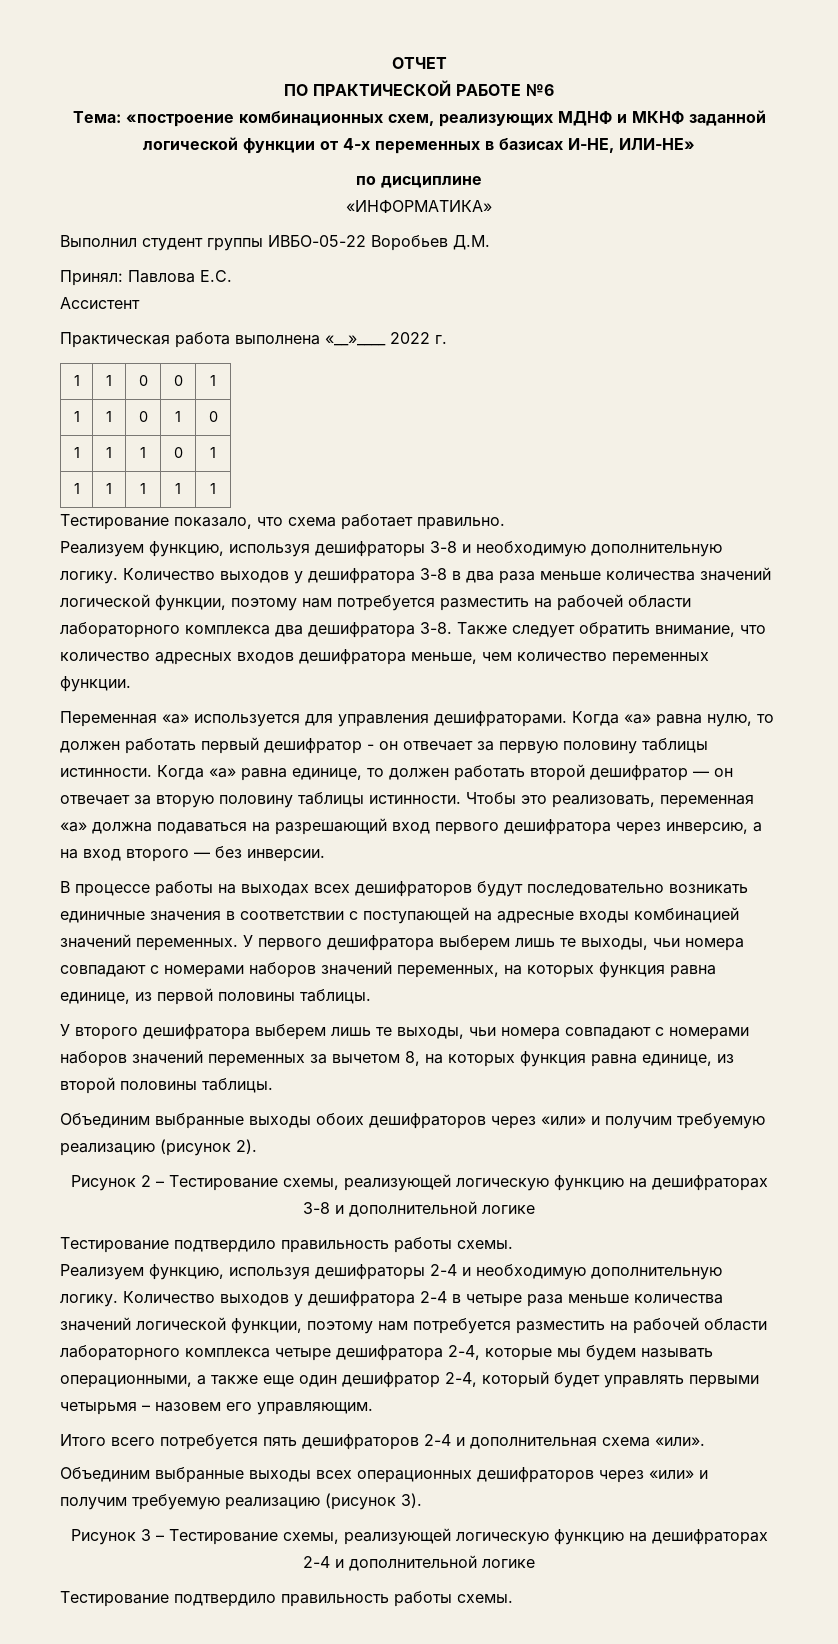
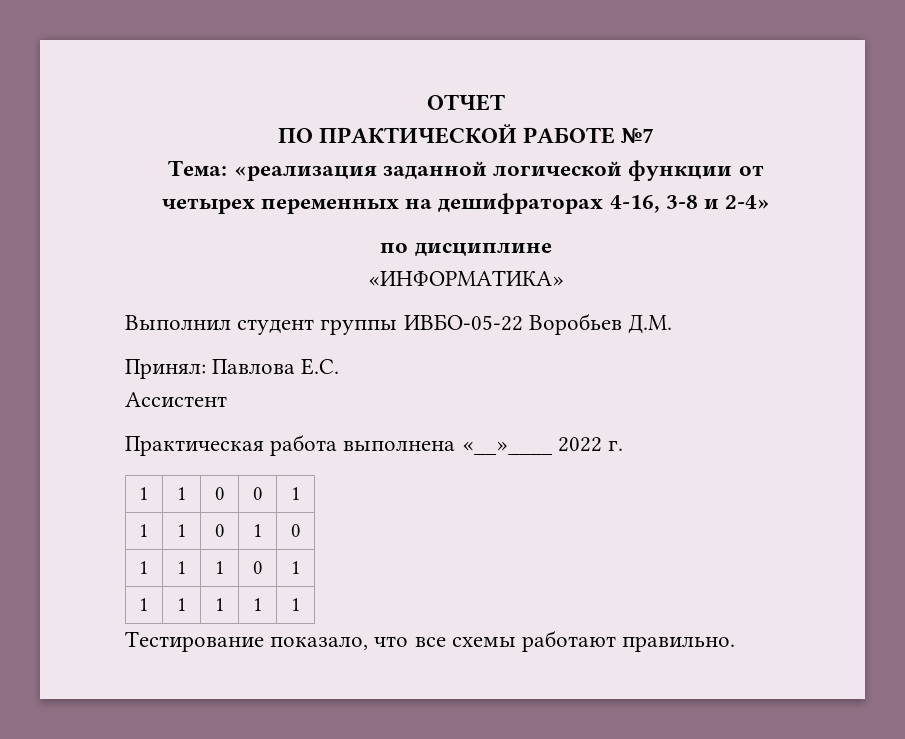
- ПО ПРАКТИЧЕСКОЙ РАБОТЕ №6
+ ПО ПРАКТИЧЕСКОЙ РАБОТЕ №7
- Тема: «построение комбинационных схем, реализующих МДНФ и МКНФ заданной логической функции от 4-х переменных в базисах И-НЕ, ИЛИ-НЕ»
+ Тема: «реализация заданной логической функции от четырех переменных на дешифраторах 4-16, 3-8 и 2-4»
- Тестирование показало, что схема работает правильно.
- Реализуем функцию, используя дешифраторы 3-8 и необходимую дополнительную логику. Количество выходов у дешифратора 3-8 в два раза меньше количества значений логической функции, поэтому нам потребуется разместить на рабочей области лабораторного комплекса два дешифратора 3-8. Также следует обратить внимание, что количество адресных входов дешифратора меньше, чем количество переменных функции.
- Переменная «а» используется для управления дешифраторами. Когда «а» равна нулю, то должен работать первый дешифратор - он отвечает за первую половину таблицы истинности. Когда «а» равна единице, то должен работать второй дешифратор — он отвечает за вторую половину таблицы истинности. Чтобы это реализовать, переменная «а» должна подаваться на разрешающий вход первого дешифратора через инверсию, а на вход второго — без инверсии.
- В процессе работы на выходах всех дешифраторов будут последовательно возникать единичные значения в соответствии с поступающей на адресные входы комбинацией значений переменных. У первого дешифратора выберем лишь те выходы, чьи номера совпадают с номерами наборов значений переменных, на которых функция равна единице, из первой половины таблицы.
- У второго дешифратора выберем лишь те выходы, чьи номера совпадают с номерами наборов значений переменных за вычетом 8, на которых функция равна единице, из второй половины таблицы.
- Объединим выбранные выходы обоих дешифраторов через «или» и получим требуемую реализацию (рисунок 2).
- Рисунок 2 – Тестирование схемы, реализующей логическую функцию на дешифраторах 3-8 и дополнительной логике
- Тестирование подтвердило правильность работы схемы.
- Реализуем функцию, используя дешифраторы 2-4 и необходимую дополнительную логику. Количество выходов у дешифратора 2-4 в четыре раза меньше количества значений логической функции, поэтому нам потребуется разместить на рабочей области лабораторного комплекса четыре дешифратора 2-4, которые мы будем называть операционными, а также еще один дешифратор 2-4, который будет управлять первыми четырьмя – назовем его управляющим.
- Итого всего потребуется пять дешифраторов 2-4 и дополнительная схема «или».
- Объединим выбранные выходы всех операционных дешифраторов через «или» и получим требуемую реализацию (рисунок 3).
- Рисунок 3 – Тестирование схемы, реализующей логическую функцию на дешифраторах 2-4 и дополнительной логике
- Тестирование подтвердило правильность работы схемы.
+ Тестирование показало, что все схемы работают правильно.

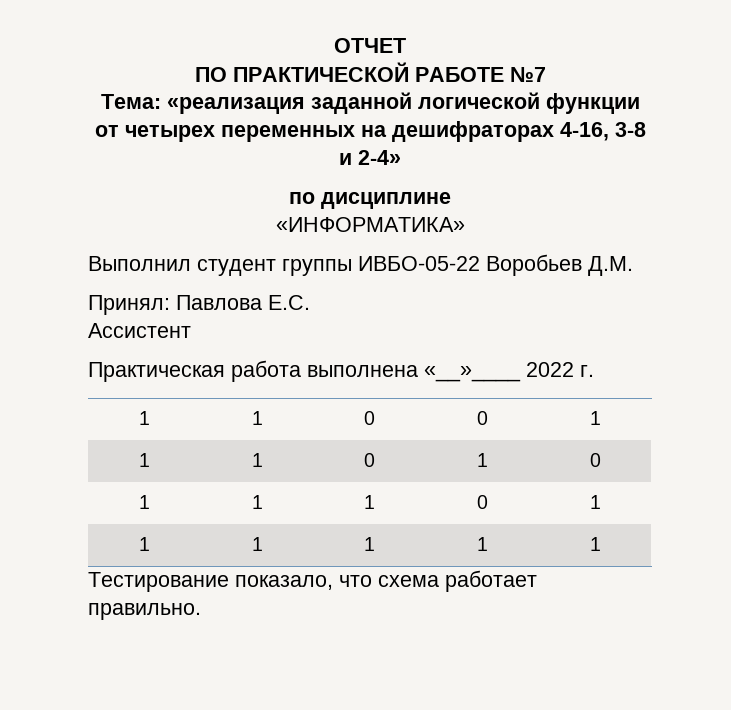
- Тестирование показало, что все схемы работают правильно.
+ Тестирование показало, что схема работает правильно.

